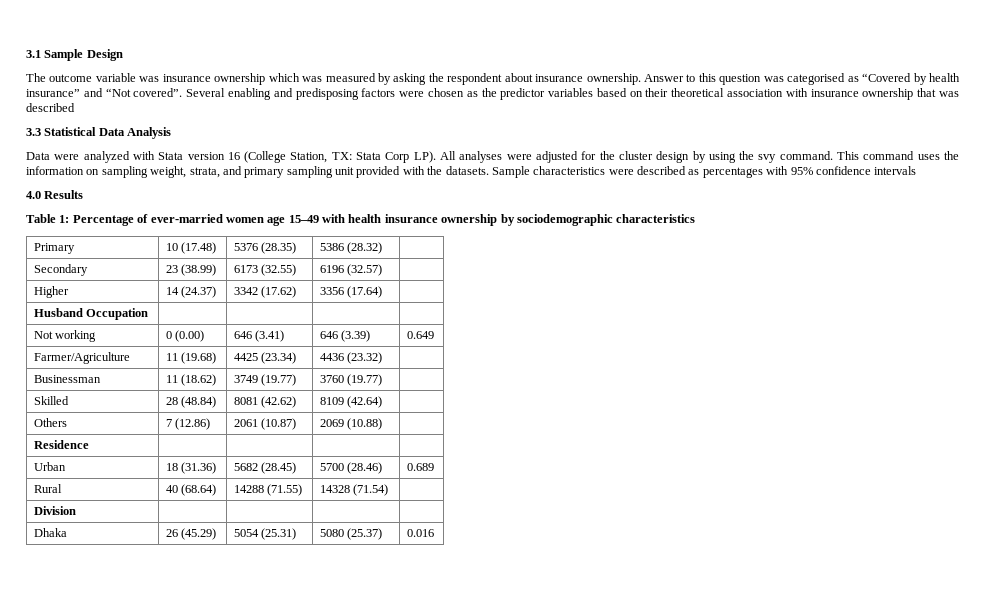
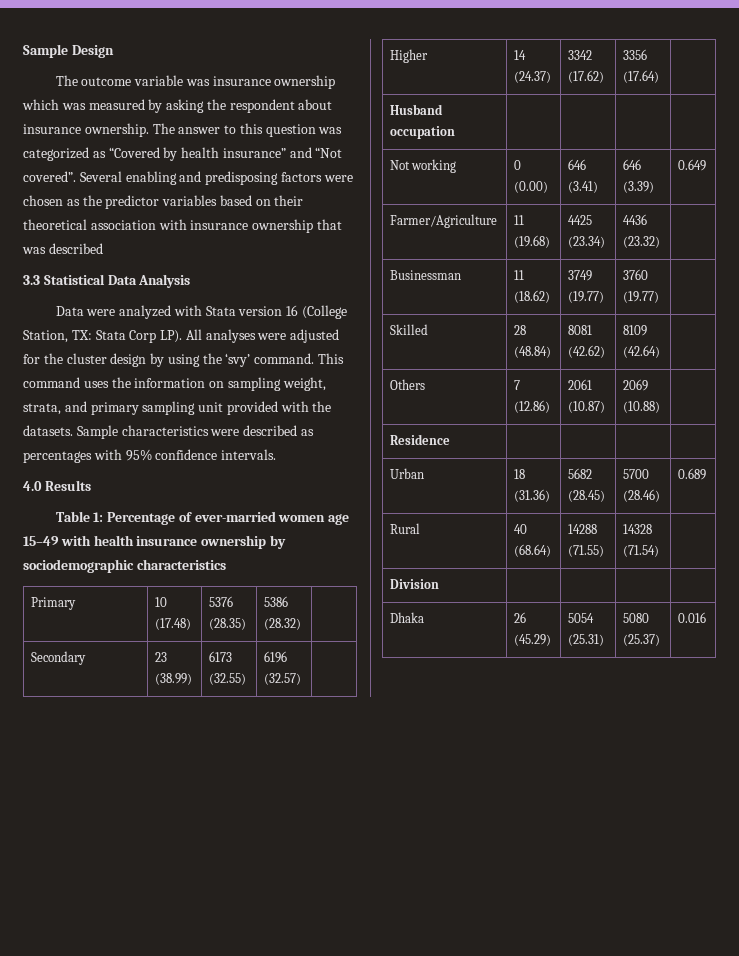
- 3.1 Sample Design
+ Sample Design
- Answer to this question was categorised as “Covered by health insurance” and “Not covered”.
+ The answer to this question was categorized as “Covered by health insurance” and “Not covered”.
- Data were analyzed with Stata version 16 (College Station, TX: Stata Corp LP). All analyses were adjusted for the cluster design by using the svy command.
+ Data were analyzed with Stata version 16 (College Station, TX: Stata Corp LP). All analyses were adjusted for the cluster design by using the ‘svy’ command.
- Sample characteristics were described as percentages with 95% confidence intervals
+ Sample characteristics were described as percentages with 95% confidence intervals.
- Husband Occupation | | | |
+ Husband occupation | | | |

